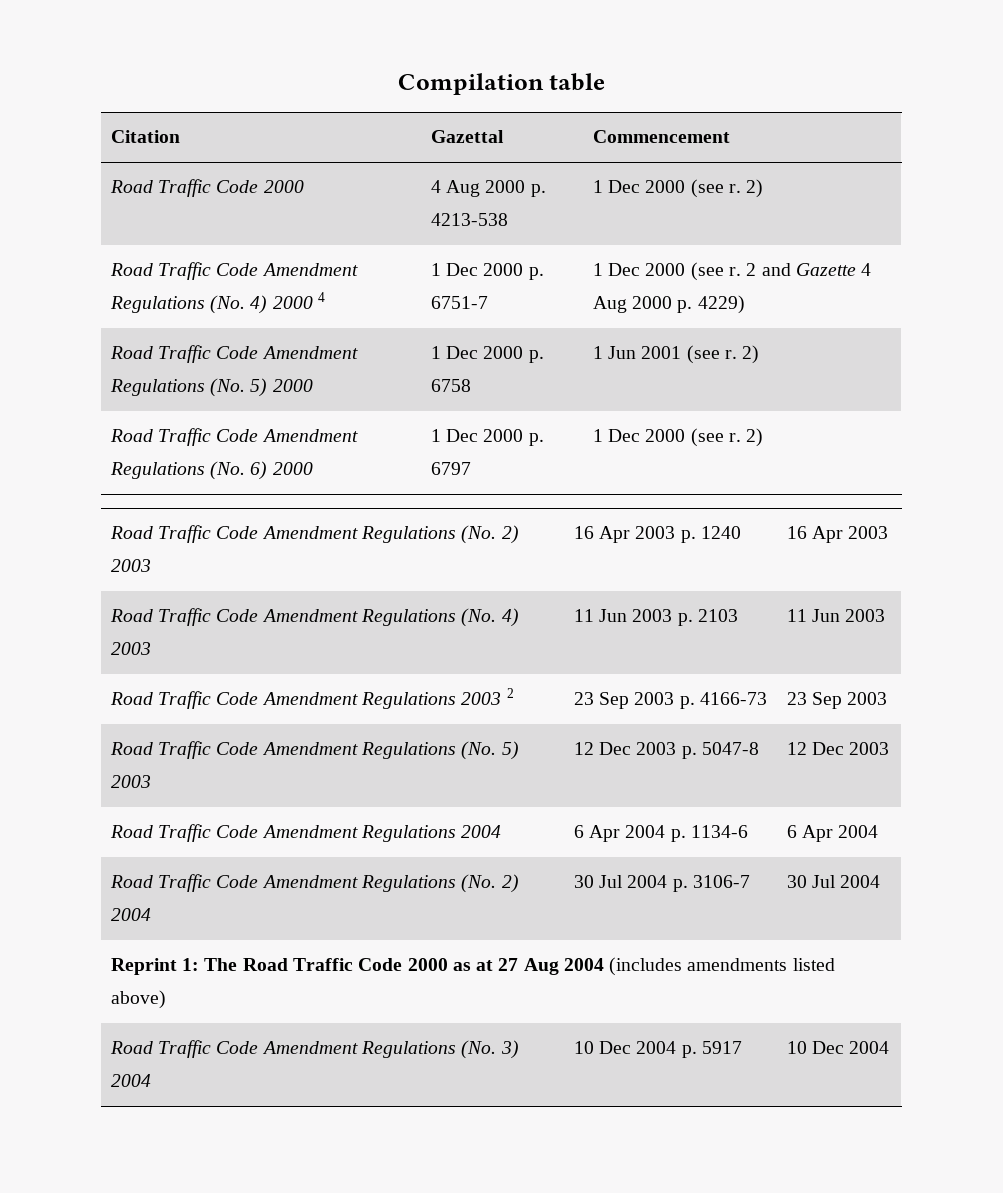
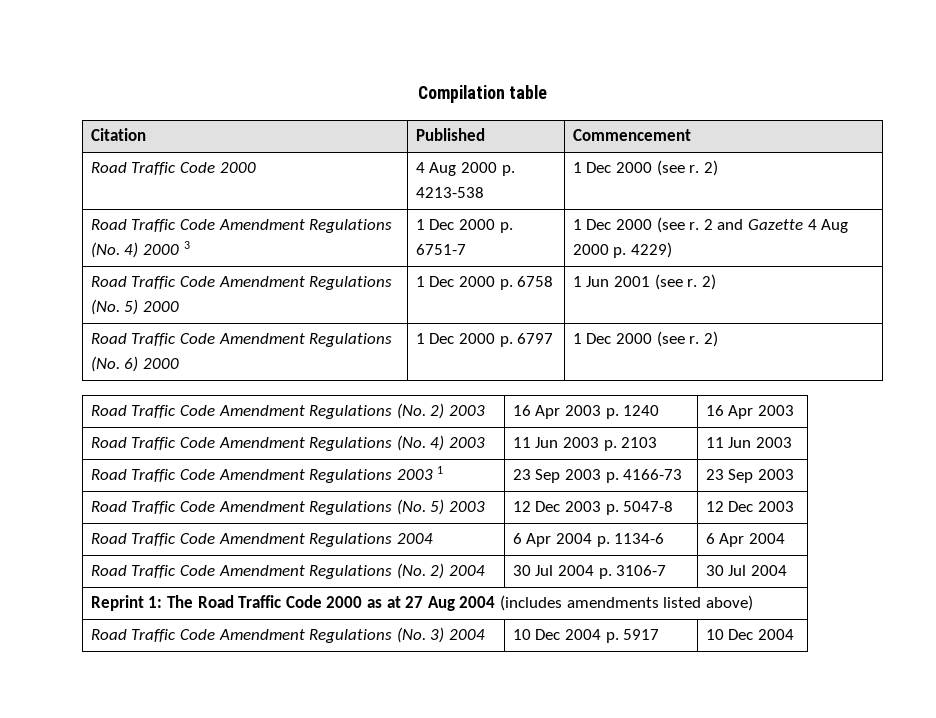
- Citation | Gazettal | Commencement
+ Citation | Published | Commencement
- Road Traffic Code Amendment Regulations (No. 4) 2000 4 | 1 Dec 2000 p. 6751-7 | 1 Dec 2000 (see r. 2 and Gazette 4 Aug 2000 p. 4229)
+ Road Traffic Code Amendment Regulations (No. 4) 2000 3 | 1 Dec 2000 p. 6751-7 | 1 Dec 2000 (see r. 2 and Gazette 4 Aug 2000 p. 4229)
- Road Traffic Code Amendment Regulations 2003 2 | 23 Sep 2003 p. 4166-73 | 23 Sep 2003
+ Road Traffic Code Amendment Regulations 2003 1 | 23 Sep 2003 p. 4166-73 | 23 Sep 2003

